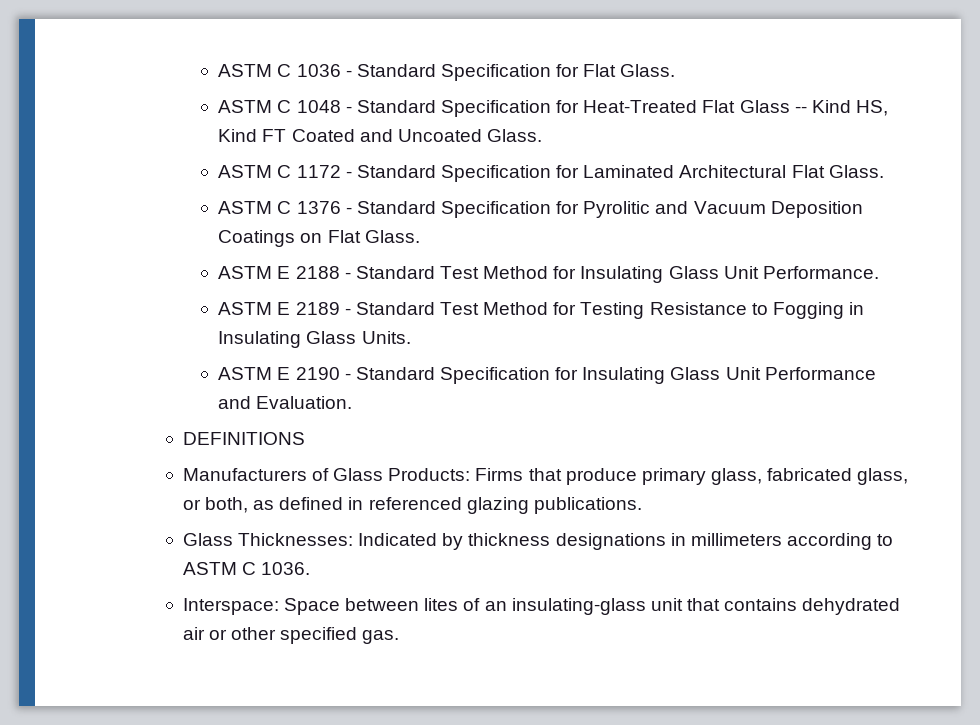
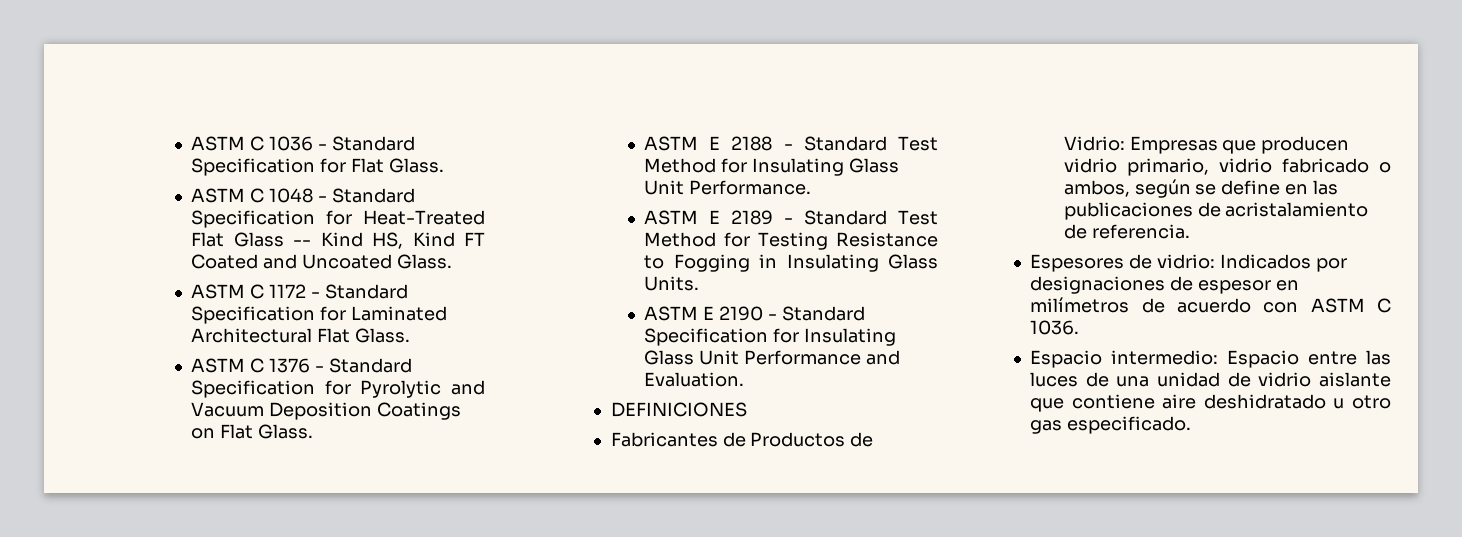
- ASTM C 1376 - Standard Specification for Pyrolitic and Vacuum Deposition Coatings on Flat Glass.
+ ASTM C 1376 - Standard Specification for Pyrolytic and Vacuum Deposition Coatings on Flat Glass.
- DEFINITIONS
- Manufacturers of Glass Products: Firms that produce primary glass, fabricated glass, or both, as defined in referenced glazing publications.
- Glass Thicknesses: Indicated by thickness designations in millimeters according to ASTM C 1036.
- Interspace: Space between lites of an insulating-glass unit that contains dehydrated air or other specified gas.
+ DEFINICIONES
+ Fabricantes de Productos de Vidrio: Empresas que producen vidrio primario, vidrio fabricado o ambos, según se define en las publicaciones de acristalamiento de referencia.
+ Espesores de vidrio: Indicados por designaciones de espesor en milímetros de acuerdo con ASTM C 1036.
+ Espacio intermedio: Espacio entre las luces de una unidad de vidrio aislante que contiene aire deshidratado u otro gas especificado.

